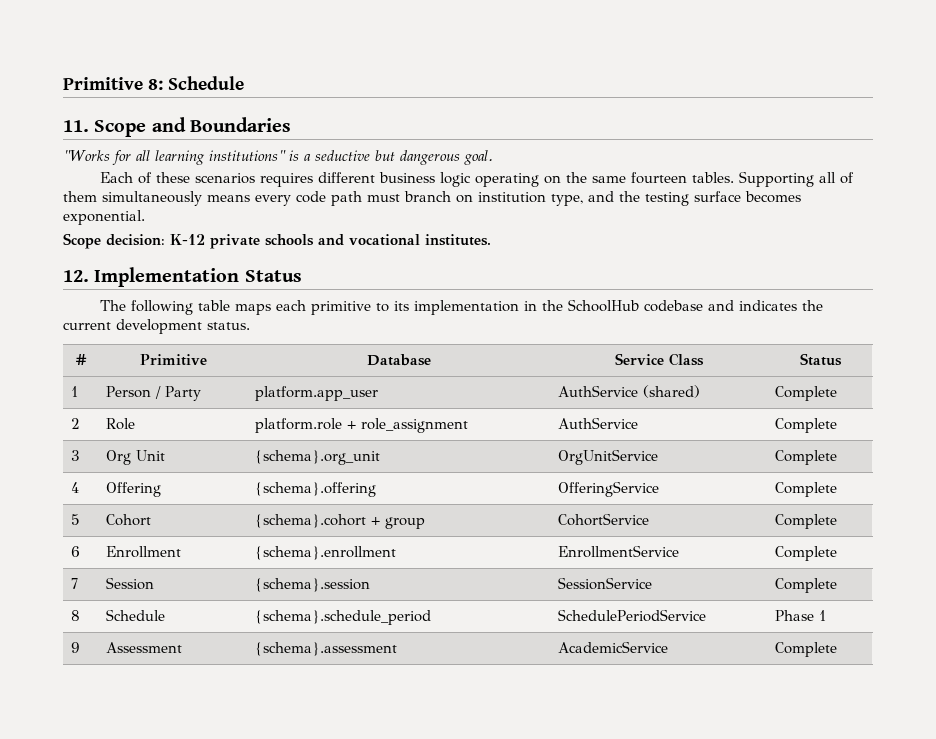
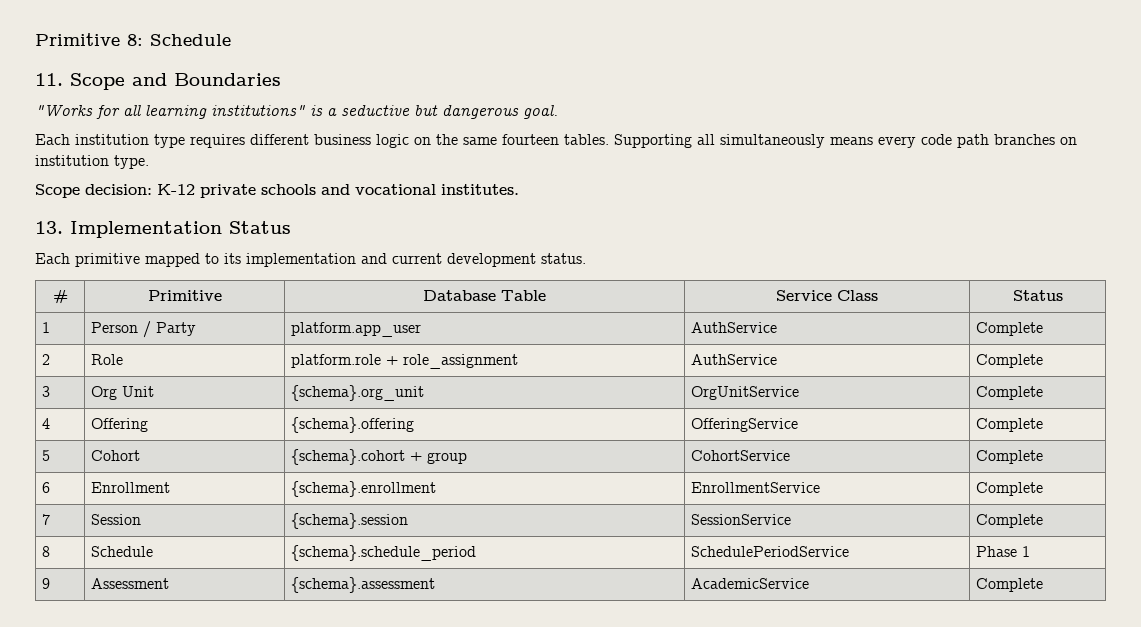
- Each of these scenarios requires different business logic operating on the same fourteen tables.
+ Each institution type requires different business logic on the same fourteen tables.
- Supporting all of them simultaneously means every code path must branch on institution type, and the testing surface becomes exponential.
+ Supporting all simultaneously means every code path branches on institution type.
- 12. Implementation Status
+ 13. Implementation Status
- The following table maps each primitive to its implementation in the SchoolHub codebase and indicates the current development status.
+ Each primitive mapped to its implementation and current development status.
- # | Primitive | Database | Service Class | Status
+ # | Primitive | Database Table | Service Class | Status
- 1 | Person / Party | platform.app_user | AuthService (shared) | Complete
+ 1 | Person / Party | platform.app_user | AuthService | Complete

